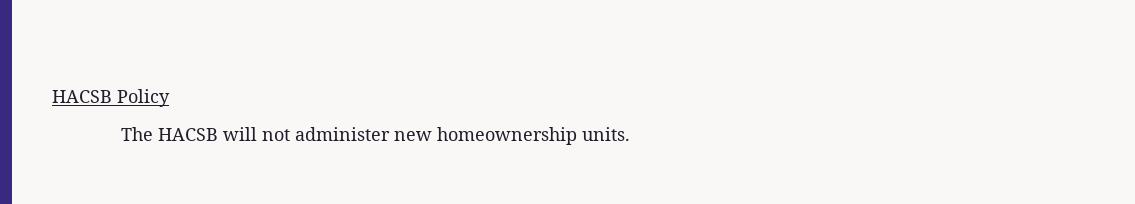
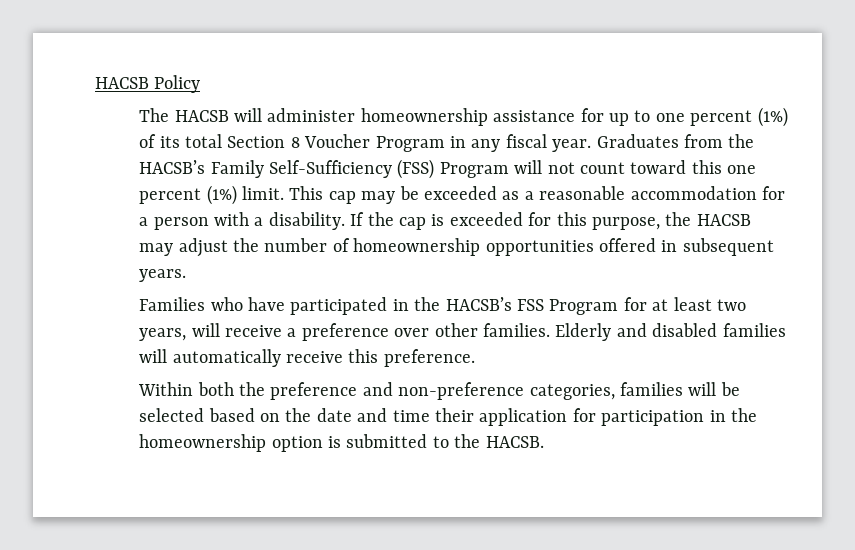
- The HACSB will not administer new homeownership units.
+ The HACSB will administer homeownership assistance for up to one percent (1%) of its total Section 8 Voucher Program in any fiscal year. Graduates from the HACSB’s Family Self-Sufficiency (FSS) Program will not count toward this one percent (1%) limit. This cap may be exceeded as a reasonable accommodation for a person with a disability. If the cap is exceeded for this purpose, the HACSB may adjust the number of homeownership opportunities offered in subsequent years.
+ Families who have participated in the HACSB’s FSS Program for at least two years, will receive a preference over other families. Elderly and disabled families will automatically receive this preference.
+ Within both the preference and non-preference categories, families will be selected based on the date and time their application for participation in the homeownership option is submitted to the HACSB.

